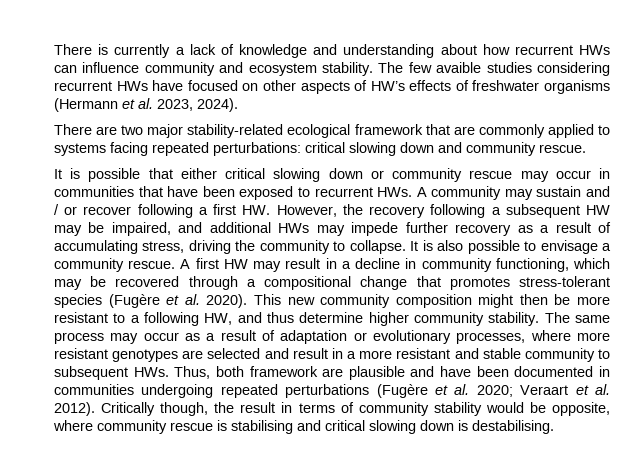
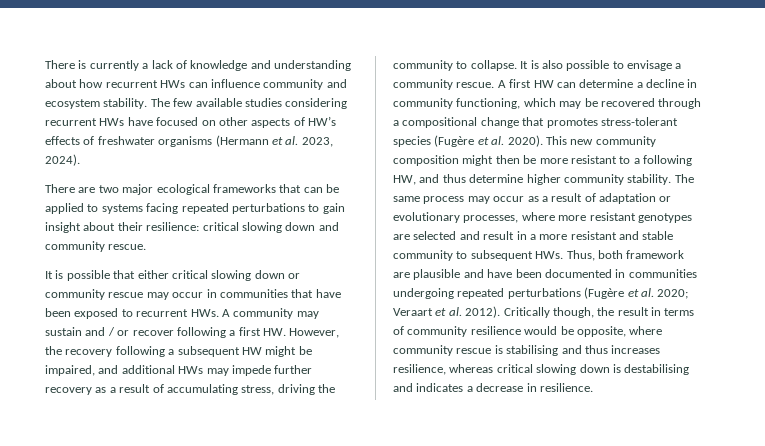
- The few avaible studies considering recurrent HWs have focused on other aspects of HW’s effects of freshwater organisms (Hermann et al. 2023, 2024).
+ The few available studies considering recurrent HWs have focused on other aspects of HW’s effects of freshwater organisms (Hermann et al. 2023, 2024).
- There are two major stability-related ecological framework that are commonly applied to systems facing repeated perturbations: critical slowing down and community rescue.
+ There are two major ecological frameworks that can be applied to systems facing repeated perturbations to gain insight about their resilience: critical slowing down and community rescue.
- It is possible that either critical slowing down or community rescue may occur in communities that have been exposed to recurrent HWs. A community may sustain and / or recover following a first HW. However, the recovery following a subsequent HW may be impaired, and additional HWs may impede further recovery as a result of accumulating stress, driving the community to collapse.
+ It is possible that either critical slowing down or community rescue may occur in communities that have been exposed to recurrent HWs. A community may sustain and / or recover following a first HW. However, the recovery following a subsequent HW might be impaired, and additional HWs may impede further recovery as a result of accumulating stress, driving the community to collapse.
- A first HW may result in a decline in community functioning, which may be recovered through a compositional change that promotes stress-tolerant species (Fugère et al. 2020).
+ A first HW can determine a decline in community functioning, which may be recovered through a compositional change that promotes stress-tolerant species (Fugère et al. 2020).
- Critically though, the result in terms of community stability would be opposite, where community rescue is stabilising and critical slowing down is destabilising.
+ Critically though, the result in terms of community resilience would be opposite, where community rescue is stabilising and thus increases resilience, whereas critical slowing down is destabilising and indicates a decrease in resilience.

